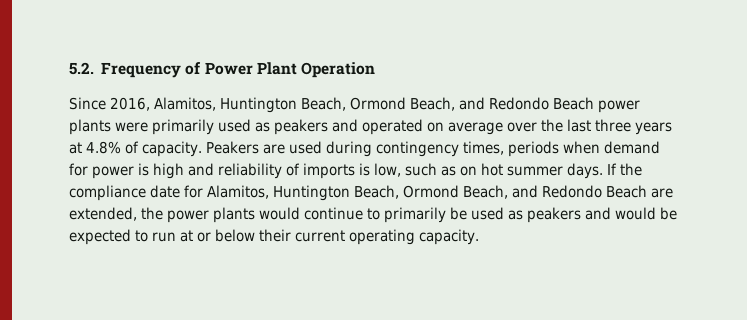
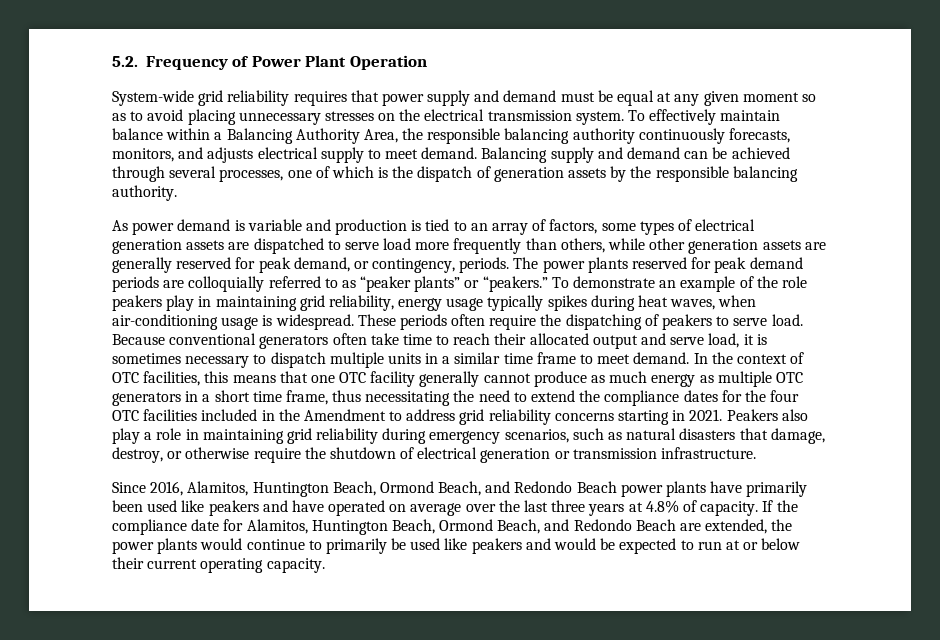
+ System-wide grid reliability requires that power supply and demand must be equal at any given moment so as to avoid placing unnecessary stresses on the electrical transmission system. To effectively maintain balance within a Balancing Authority Area, the responsible balancing authority continuously forecasts, monitors, and adjusts electrical supply to meet demand. Balancing supply and demand can be achieved through several processes, one of which is the dispatch of generation assets by the responsible balancing authority.
+ As power demand is variable and production is tied to an array of factors, some types of electrical generation assets are dispatched to serve load more frequently than others, while other generation assets are generally reserved for peak demand, or contingency, periods. The power plants reserved for peak demand periods are colloquially referred to as “peaker plants” or “peakers.” To demonstrate an example of the role peakers play in maintaining grid reliability, energy usage typically spikes during heat waves, when air-conditioning usage is widespread. These periods often require the dispatching of peakers to serve load. Because conventional generators often take time to reach their allocated output and serve load, it is sometimes necessary to dispatch multiple units in a similar time frame to meet demand. In the context of OTC facilities, this means that one OTC facility generally cannot produce as much energy as multiple OTC generators in a short time frame, thus necessitating the need to extend the compliance dates for the four OTC facilities included in the Amendment to address grid reliability concerns starting in 2021. Peakers also play a role in maintaining grid reliability during emergency scenarios, such as natural disasters that damage, destroy, or otherwise require the shutdown of electrical generation or transmission infrastructure.
- Since 2016, Alamitos, Huntington Beach, Ormond Beach, and Redondo Beach power plants were primarily used as peakers and operated on average over the last three years at 4.8% of capacity.
+ Since 2016, Alamitos, Huntington Beach, Ormond Beach, and Redondo Beach power plants have primarily been used like peakers and have operated on average over the last three years at 4.8% of capacity.
- Peakers are used during contingency times, periods when demand for power is high and reliability of imports is low, such as on hot summer days.
- If the compliance date for Alamitos, Huntington Beach, Ormond Beach, and Redondo Beach are extended, the power plants would continue to primarily be used as peakers and would be expected to run at or below their current operating capacity.
+ If the compliance date for Alamitos, Huntington Beach, Ormond Beach, and Redondo Beach are extended, the power plants would continue to primarily be used like peakers and would be expected to run at or below their current operating capacity.

